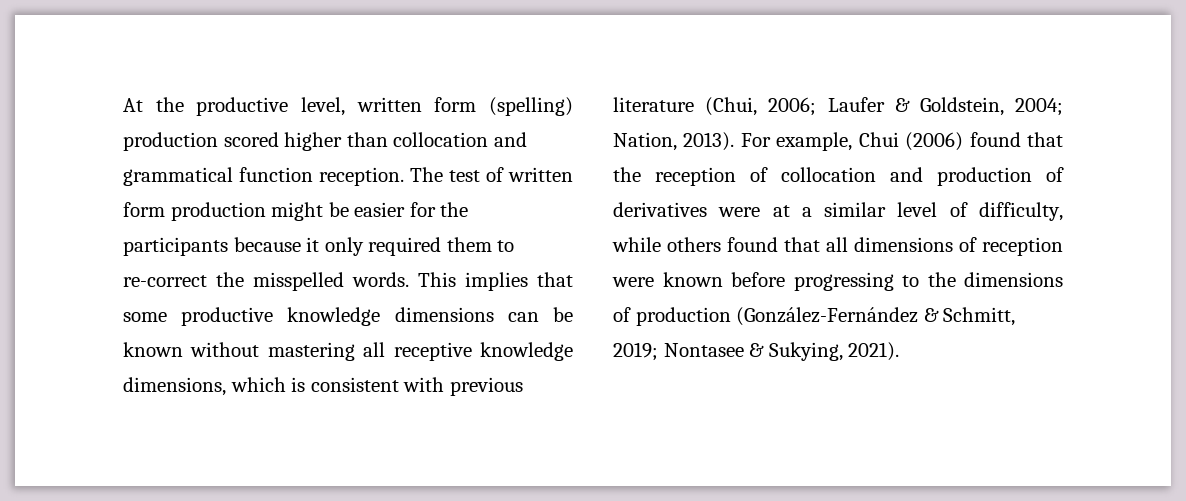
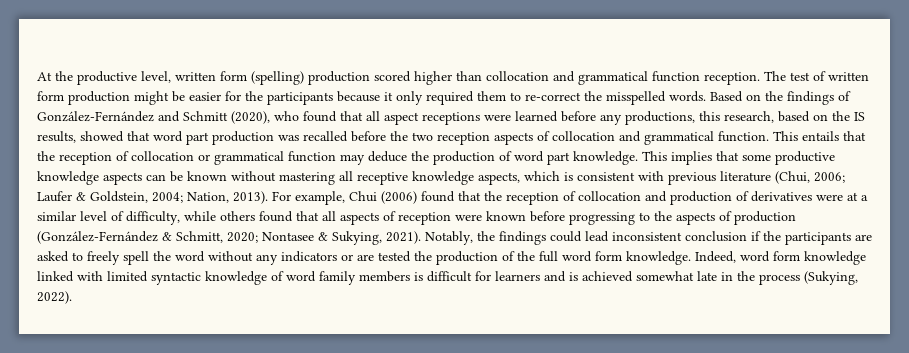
+ Based on the findings of González-Fernández and Schmitt (2020), who found that all aspect receptions were learned before any productions, this research, based on the IS results, showed that word part production was recalled before the two reception aspects of collocation and grammatical function. This entails that the reception of collocation or grammatical function may deduce the production of word part knowledge.
- This implies that some productive knowledge dimensions can be known without mastering all receptive knowledge dimensions, which is consistent with previous literature (Chui, 2006; Laufer & Goldstein, 2004; Nation, 2013).
+ This implies that some productive knowledge aspects can be known without mastering all receptive knowledge aspects, which is consistent with previous literature (Chui, 2006; Laufer & Goldstein, 2004; Nation, 2013).
- For example, Chui (2006) found that the reception of collocation and production of derivatives were at a similar level of difficulty, while others found that all dimensions of reception were known before progressing to the dimensions of production (González-Fernández & Schmitt, 2019; Nontasee & Sukying, 2021).
+ For example, Chui (2006) found that the reception of collocation and production of derivatives were at a similar level of difficulty, while others found that all aspects of reception were known before progressing to the aspects of production (González-Fernández & Schmitt, 2020; Nontasee & Sukying, 2021).
+ Notably, the findings could lead inconsistent conclusion if the participants are asked to freely spell the word without any indicators or are tested the production of the full word form knowledge. Indeed, word form knowledge linked with limited syntactic knowledge of word family members is difficult for learners and is achieved somewhat late in the process (Sukying, 2022).

